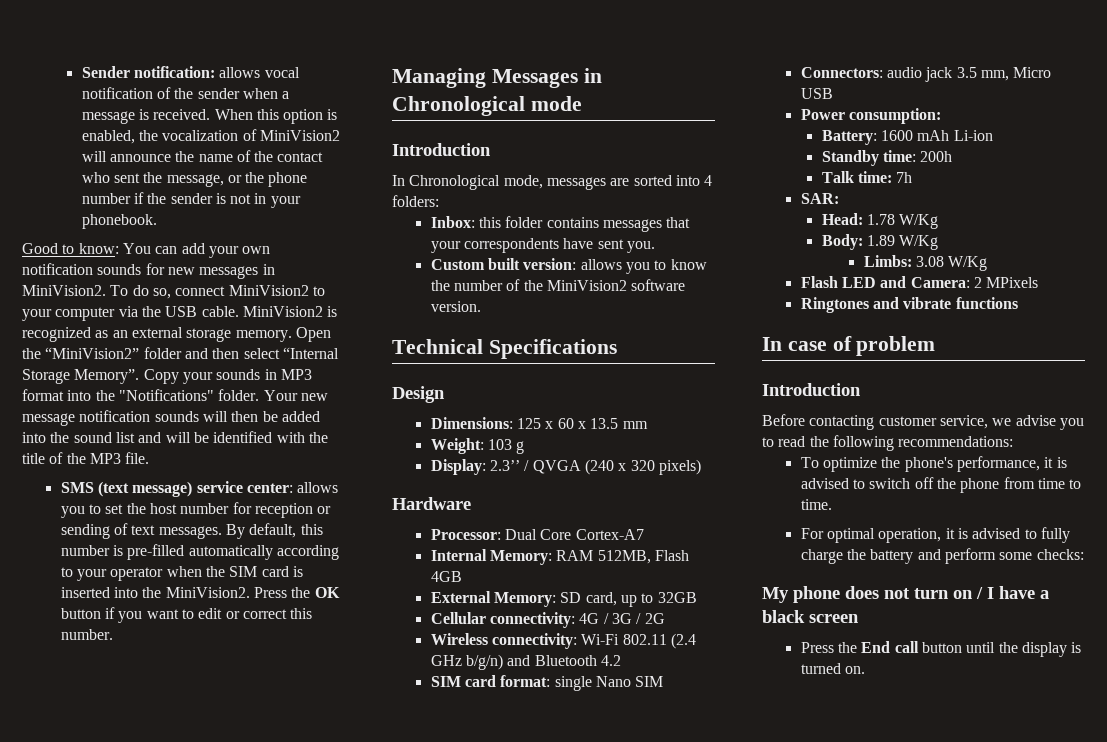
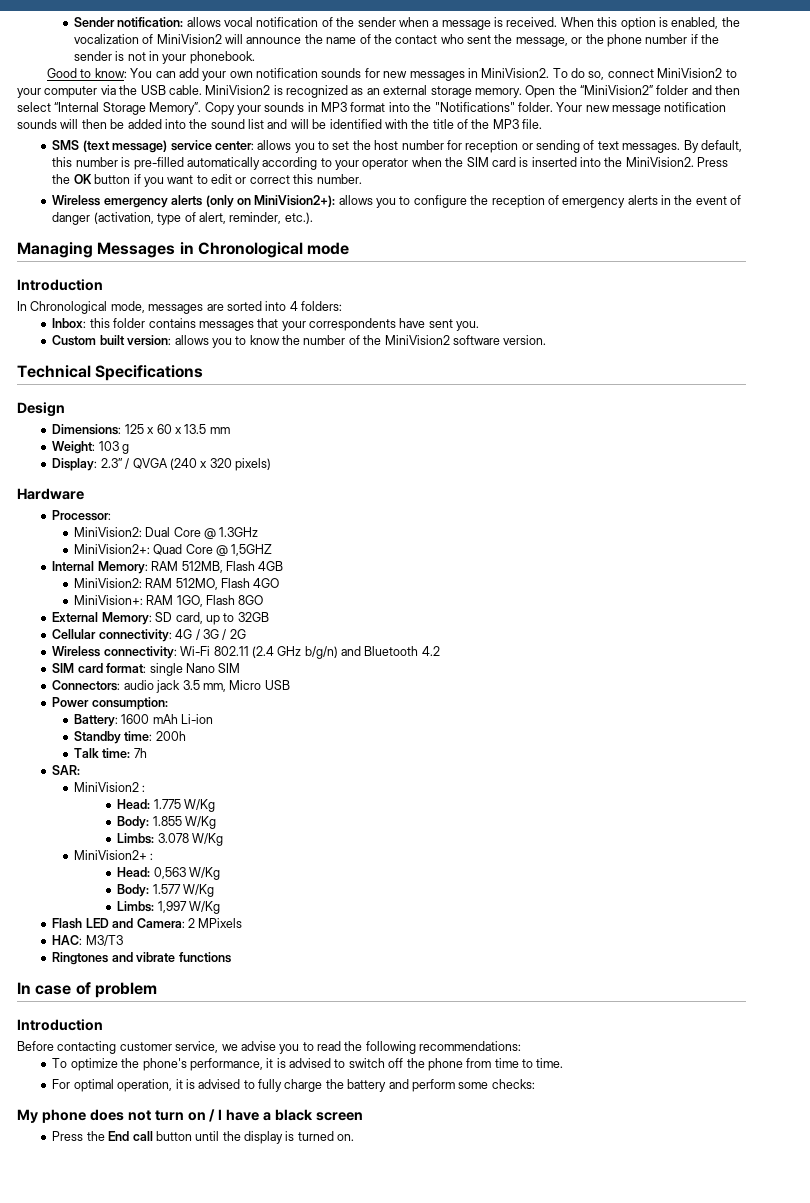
+ Wireless emergency alerts (only on MiniVision2+): allows you to configure the reception of emergency alerts in the event of danger (activation, type of alert, reminder, etc.).
- Processor: Dual Core Cortex-A7
+ Processor:
+ MiniVision2: Dual Core @ 1.3GHz
+ MiniVision2+: Quad Core @ 1,5GHZ
+ MiniVision2: RAM 512MO, Flash 4GO
+ MiniVision+: RAM 1GO, Flash 8GO
- Head: 1.78 W/Kg
- Body: 1.89 W/Kg
- Limbs: 3.08 W/Kg
+ MiniVision2 :
+ Head: 1.775 W/Kg
+ Body: 1.855 W/Kg
+ Limbs: 3.078 W/Kg
+ MiniVision2+ :
+ Head: 0,563 W/Kg
+ Body: 1.577 W/Kg
+ Limbs: 1,997 W/Kg
+ HAC: M3/T3

